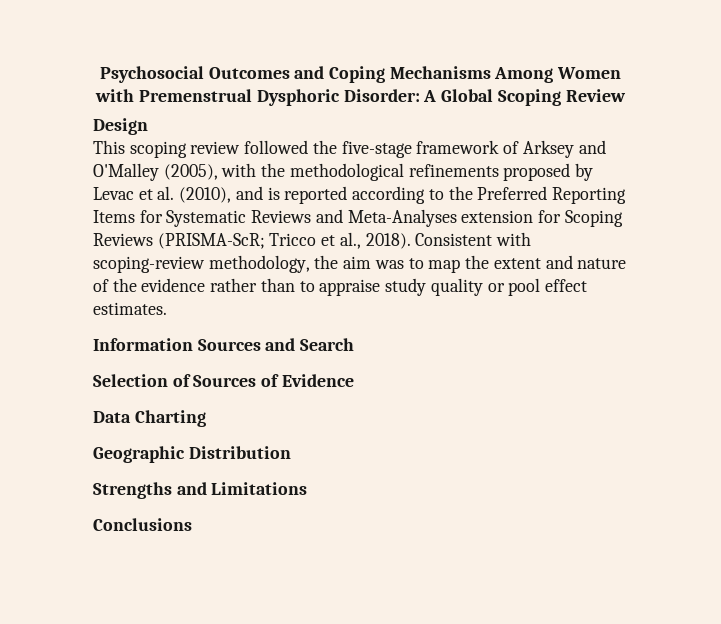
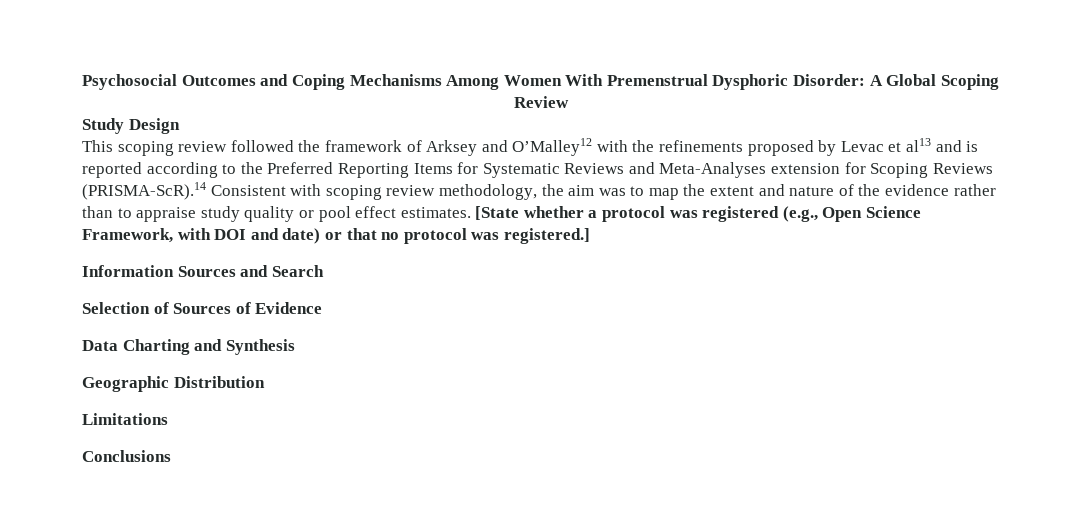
- Psychosocial Outcomes and Coping Mechanisms Among Women with Premenstrual Dysphoric Disorder: A Global Scoping Review
+ Psychosocial Outcomes and Coping Mechanisms Among Women With Premenstrual Dysphoric Disorder: A Global Scoping Review
- Design
+ Study Design
- This scoping review followed the five-stage framework of Arksey and O'Malley (2005), with the methodological refinements proposed by Levac et al. (2010), and is reported according to the Preferred Reporting Items for Systematic Reviews and Meta-Analyses extension for Scoping Reviews (PRISMA-ScR; Tricco et al., 2018). Consistent with scoping-review methodology, the aim was to map the extent and nature of the evidence rather than to appraise study quality or pool effect estimates.
+ This scoping review followed the framework of Arksey and O’Malley12 with the refinements proposed by Levac et al13 and is reported according to the Preferred Reporting Items for Systematic Reviews and Meta-Analyses extension for Scoping Reviews (PRISMA-ScR).14 Consistent with scoping review methodology, the aim was to map the extent and nature of the evidence rather than to appraise study quality or pool effect estimates. [State whether a protocol was registered (e.g., Open Science Framework, with DOI and date) or that no protocol was registered.]
- Data Charting
+ Data Charting and Synthesis
- Strengths and Limitations
+ Limitations

